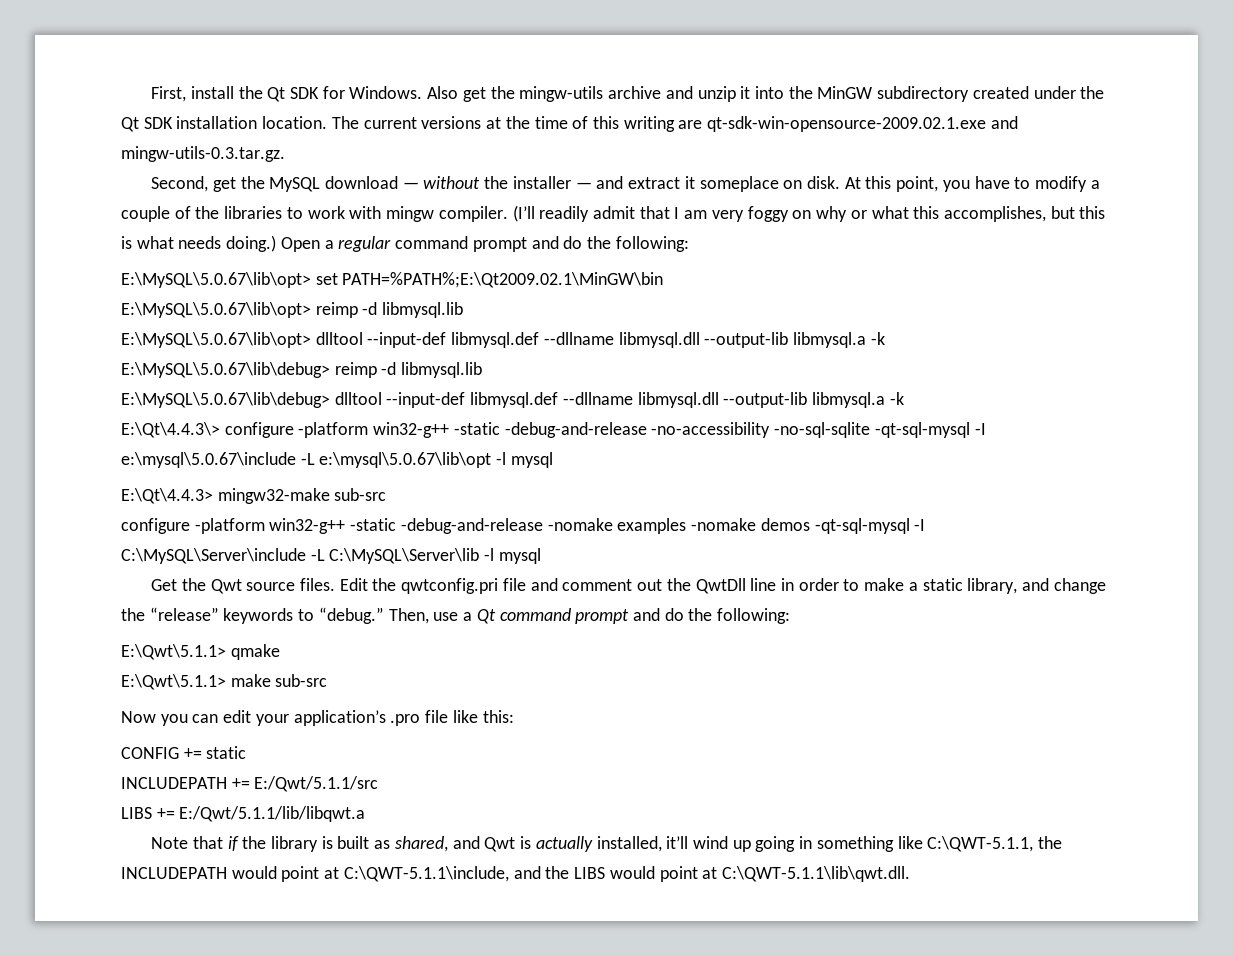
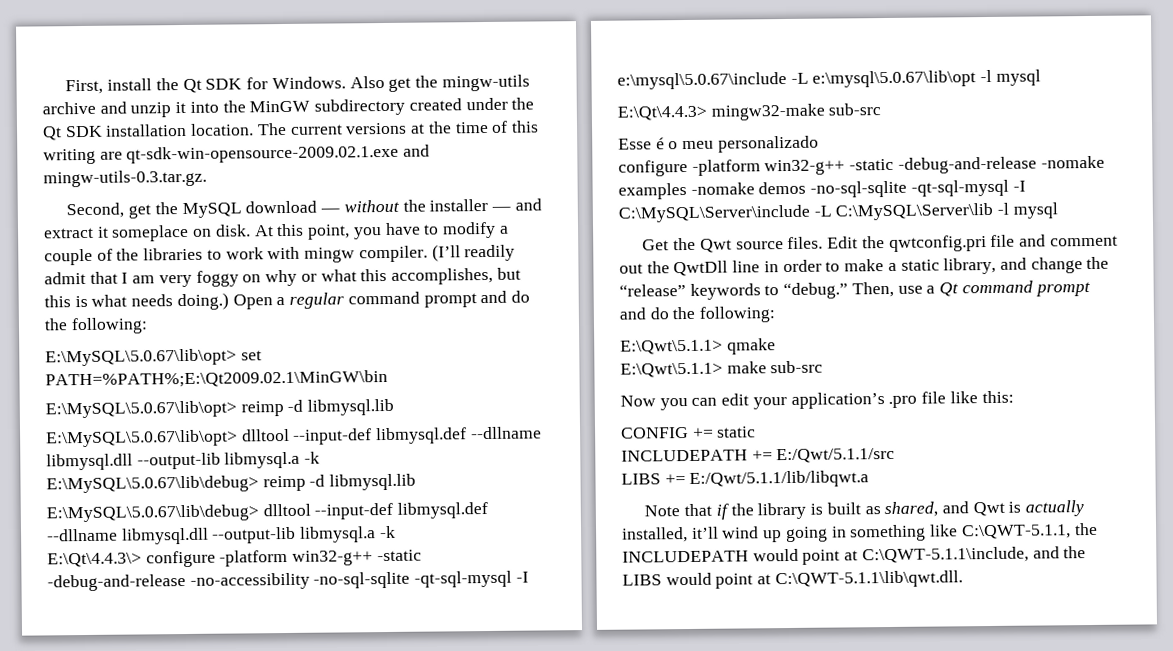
+ Esse é o meu personalizado
- configure -platform win32-g++ -static -debug-and-release -nomake examples -nomake demos -qt-sql-mysql -I C:\MySQL\Server\include -L C:\MySQL\Server\lib -l mysql
+ configure -platform win32-g++ -static -debug-and-release -nomake examples -nomake demos -no-sql-sqlite -qt-sql-mysql -I C:\MySQL\Server\include -L C:\MySQL\Server\lib -l mysql

